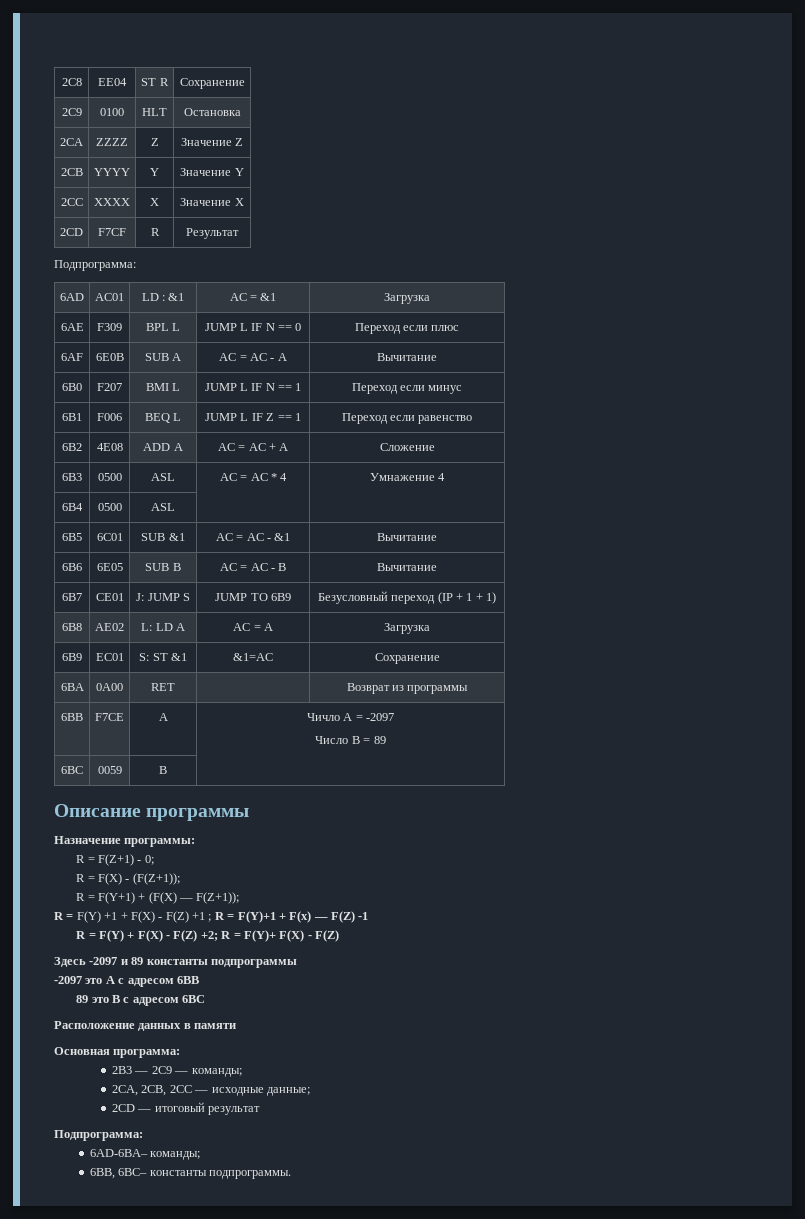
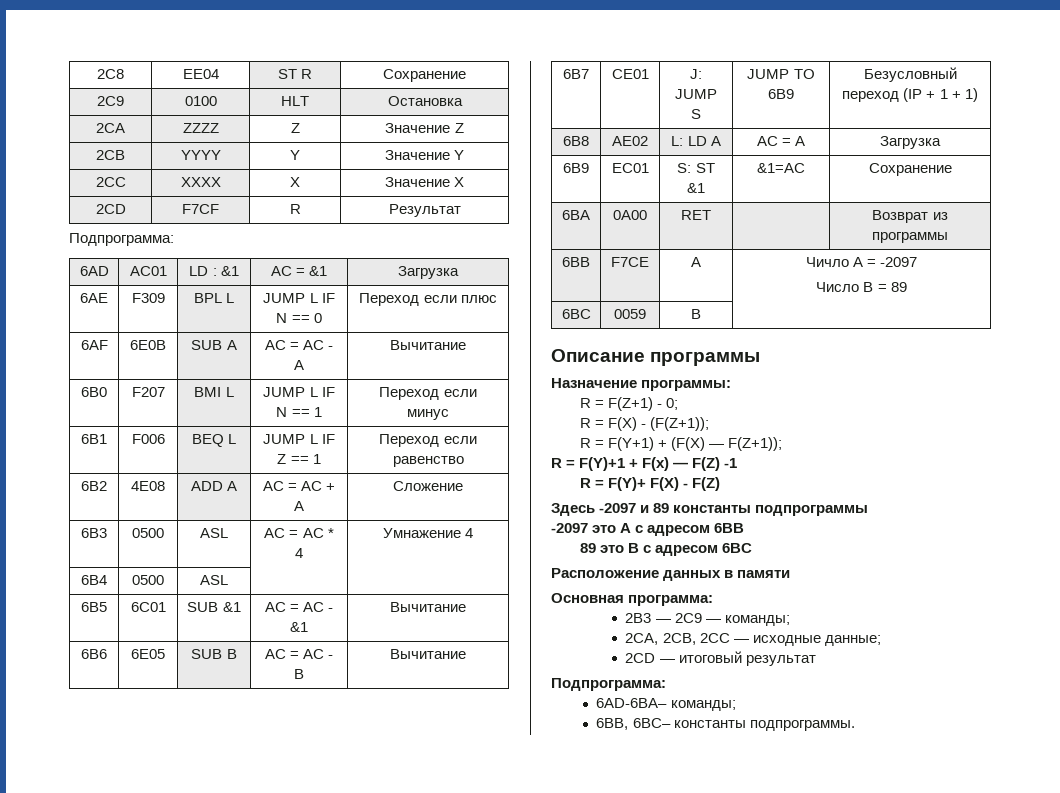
- R = F(Y) +1 + F(X) - F(Z) +1 ; R = F(Y)+1 + F(x) — F(Z) -1
+ R = F(Y)+1 + F(x) — F(Z) -1
- R = F(Y) + F(X) - F(Z) +2; R = F(Y)+ F(X) - F(Z)
+ R = F(Y)+ F(X) - F(Z)

